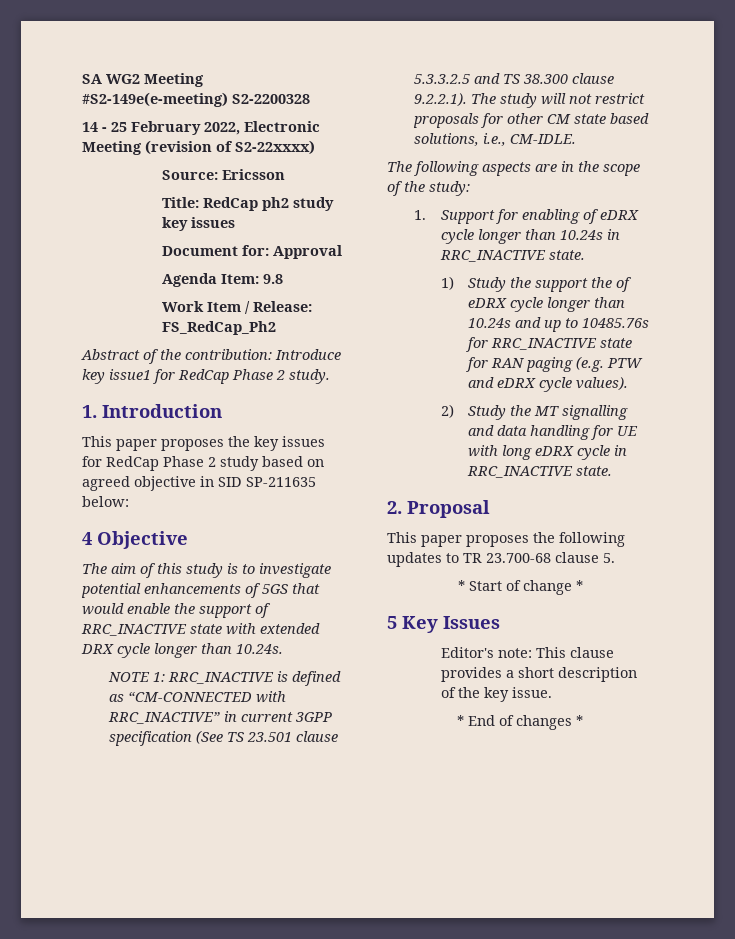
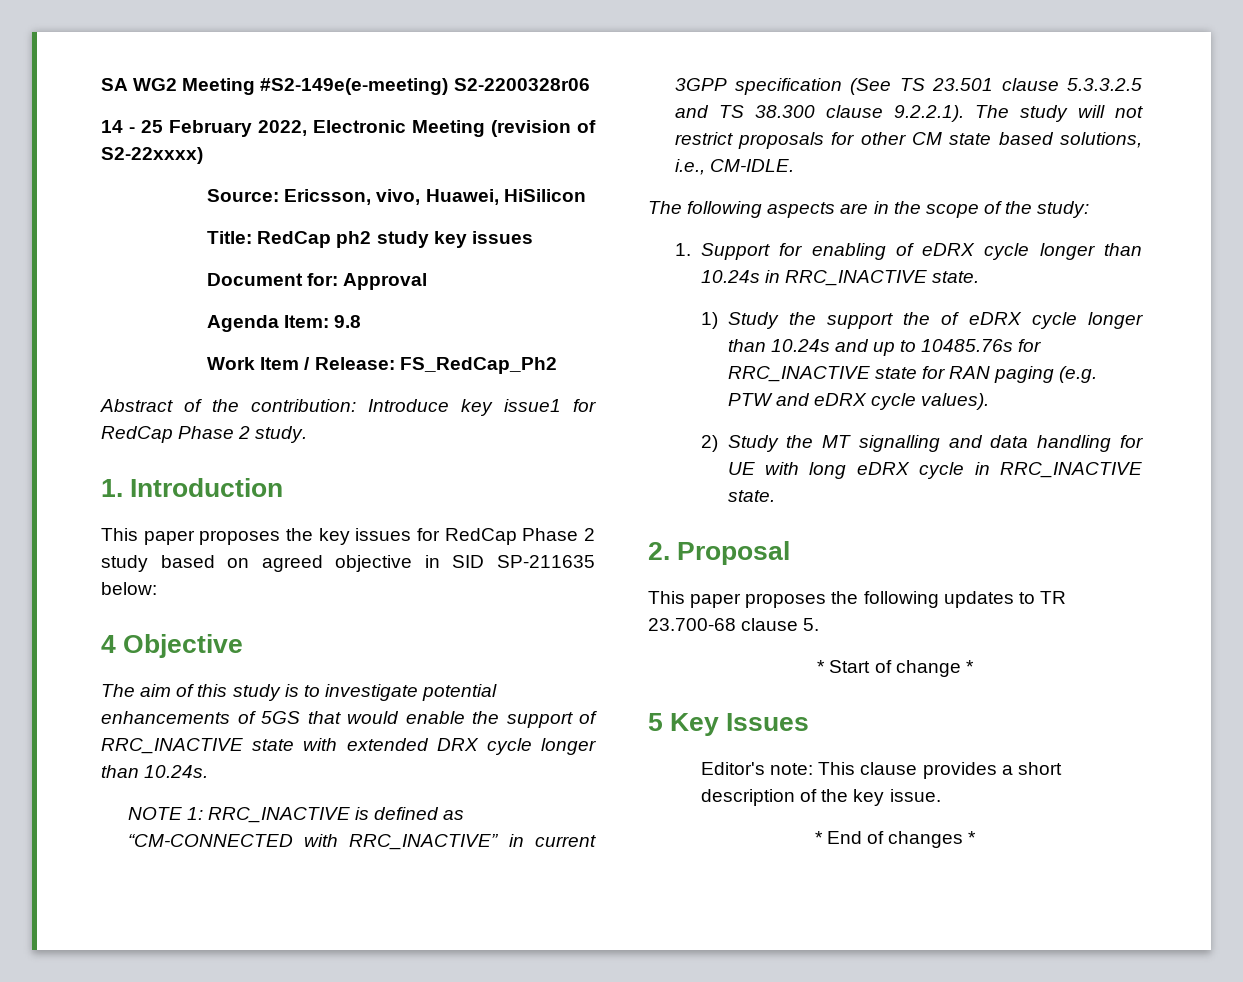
- SA WG2 Meeting #S2-149e(e-meeting) S2-2200328
+ SA WG2 Meeting #S2-149e(e-meeting) S2-2200328r06
- Source: Ericsson
+ Source: Ericsson, vivo, Huawei, HiSilicon

